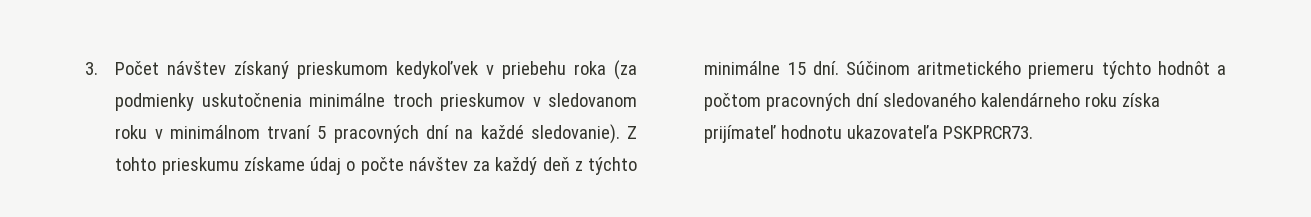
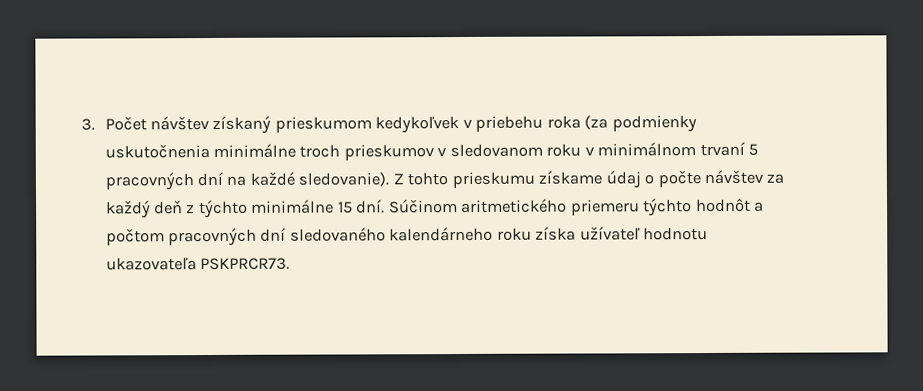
- Súčinom aritmetického priemeru týchto hodnôt a počtom pracovných dní sledovaného kalendárneho roku získa prijímateľ hodnotu ukazovateľa PSKPRCR73.
+ Súčinom aritmetického priemeru týchto hodnôt a počtom pracovných dní sledovaného kalendárneho roku získa užívateľ hodnotu ukazovateľa PSKPRCR73.

